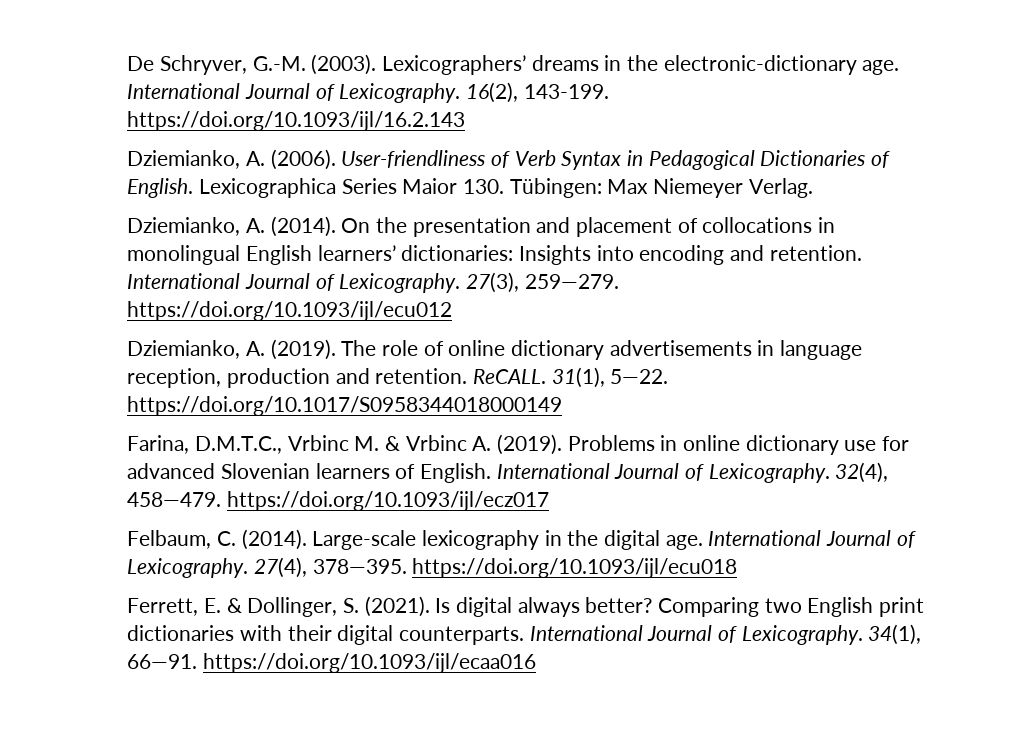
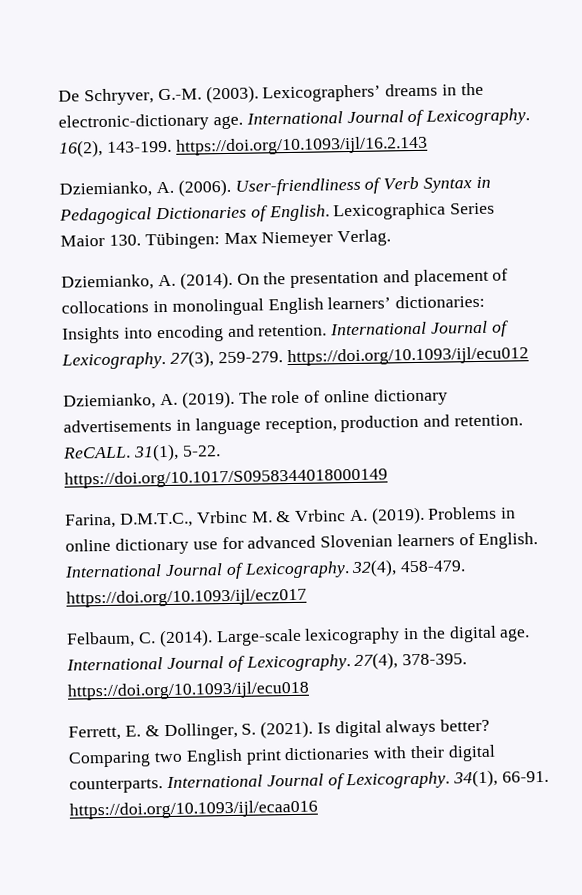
- 27(3), 259—279. https://doi.org/10.1093/ijl/ecu012
+ 27(3), 259-279. https://doi.org/10.1093/ijl/ecu012
- 31(1), 5—22. https://doi.org/10.1017/S0958344018000149
+ 31(1), 5-22. https://doi.org/10.1017/S0958344018000149
- 32(4), 458—479. https://doi.org/10.1093/ijl/ecz017
+ 32(4), 458-479. https://doi.org/10.1093/ijl/ecz017
- 27(4), 378—395. https://doi.org/10.1093/ijl/ecu018
+ 27(4), 378-395. https://doi.org/10.1093/ijl/ecu018
- 34(1), 66—91. https://doi.org/10.1093/ijl/ecaa016
+ 34(1), 66-91. https://doi.org/10.1093/ijl/ecaa016

